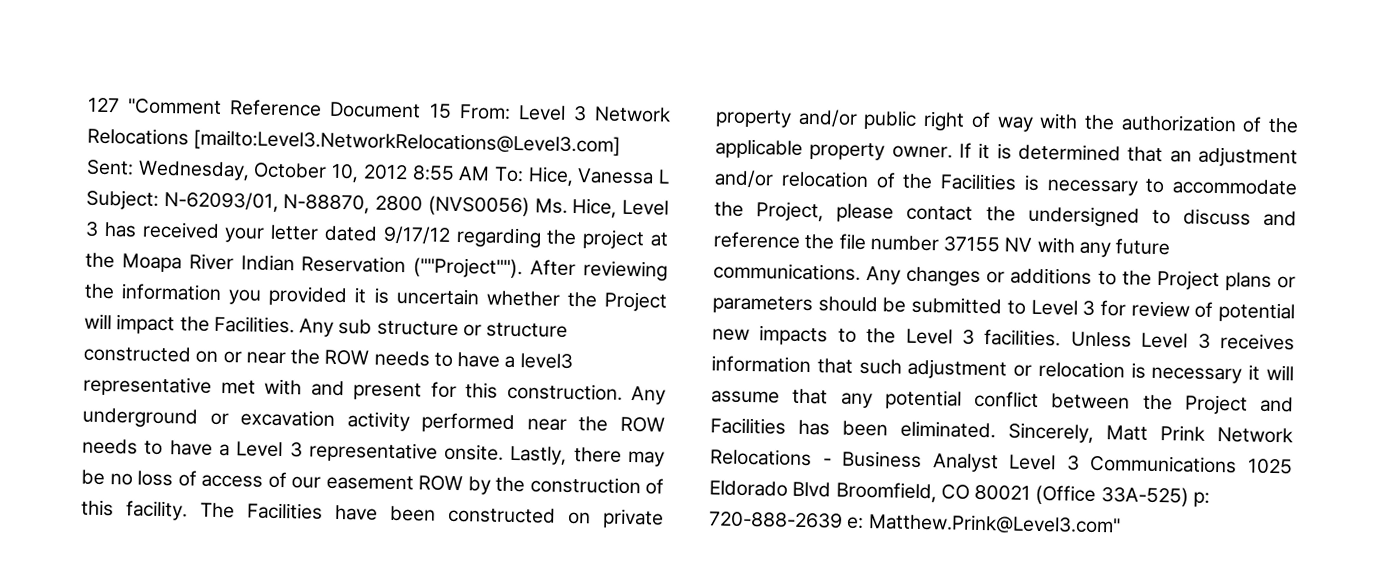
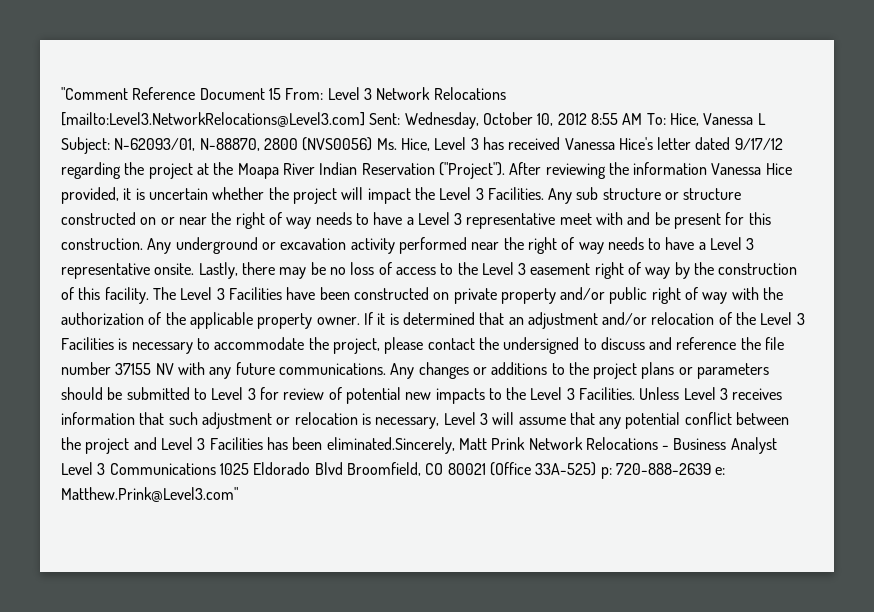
- 127 "Comment Reference Document 15 From: Level 3 Network Relocations [mailto:Level3.NetworkRelocations@Level3.com] Sent: Wednesday, October 10, 2012 8:55 AM To: Hice, Vanessa L Subject: N-62093/01, N-88870, 2800 (NVS0056) Ms. Hice, Level 3 has received your letter dated 9/17/12 regarding the project at the Moapa River Indian Reservation (""Project"").
+ "Comment Reference Document 15 From: Level 3 Network Relocations [mailto:Level3.NetworkRelocations@Level3.com] Sent: Wednesday, October 10, 2012 8:55 AM To: Hice, Vanessa L Subject: N-62093/01, N-88870, 2800 (NVS0056) Ms. Hice, Level 3 has received Vanessa Hice's letter dated 9/17/12 regarding the project at the Moapa River Indian Reservation ("Project").
- After reviewing the information you provided it is uncertain whether the Project will impact the Facilities.
+ After reviewing the information Vanessa Hice provided, it is uncertain whether the project will impact the Level 3 Facilities.
- Any sub structure or structure constructed on or near the ROW needs to have a level3 representative met with and present for this construction.
+ Any sub structure or structure constructed on or near the right of way needs to have a Level 3 representative meet with and be present for this construction.
- Any underground or excavation activity performed near the ROW needs to have a Level 3 representative onsite.
+ Any underground or excavation activity performed near the right of way needs to have a Level 3 representative onsite.
- Lastly, there may be no loss of access of our easement ROW by the construction of this facility.
+ Lastly, there may be no loss of access to the Level 3 easement right of way by the construction of this facility.
- The Facilities have been constructed on private property and/or public right of way with the authorization of the applicable property owner.
+ The Level 3 Facilities have been constructed on private property and/or public right of way with the authorization of the applicable property owner.
- If it is determined that an adjustment and/or relocation of the Facilities is necessary to accommodate the Project, please contact the undersigned to discuss and reference the file number 37155 NV with any future communications.
+ If it is determined that an adjustment and/or relocation of the Level 3 Facilities is necessary to accommodate the project, please contact the undersigned to discuss and reference the file number 37155 NV with any future communications.
- Any changes or additions to the Project plans or parameters should be submitted to Level 3 for review of potential new impacts to the Level 3 facilities.
+ Any changes or additions to the project plans or parameters should be submitted to Level 3 for review of potential new impacts to the Level 3 Facilities.
- Unless Level 3 receives information that such adjustment or relocation is necessary it will assume that any potential conflict between the Project and Facilities has been eliminated. Sincerely, Matt Prink Network Relocations - Business Analyst Level 3 Communications 1025 Eldorado Blvd Broomfield, CO 80021 (Office 33A-525) p: 720-888-2639 e: Matthew.Prink@Level3.com"
+ Unless Level 3 receives information that such adjustment or relocation is necessary, Level 3 will assume that any potential conflict between the project and Level 3 Facilities has been eliminated.Sincerely, Matt Prink Network Relocations - Business Analyst Level 3 Communications 1025 Eldorado Blvd Broomfield, CO 80021 (Office 33A-525) p: 720-888-2639 e: Matthew.Prink@Level3.com"

